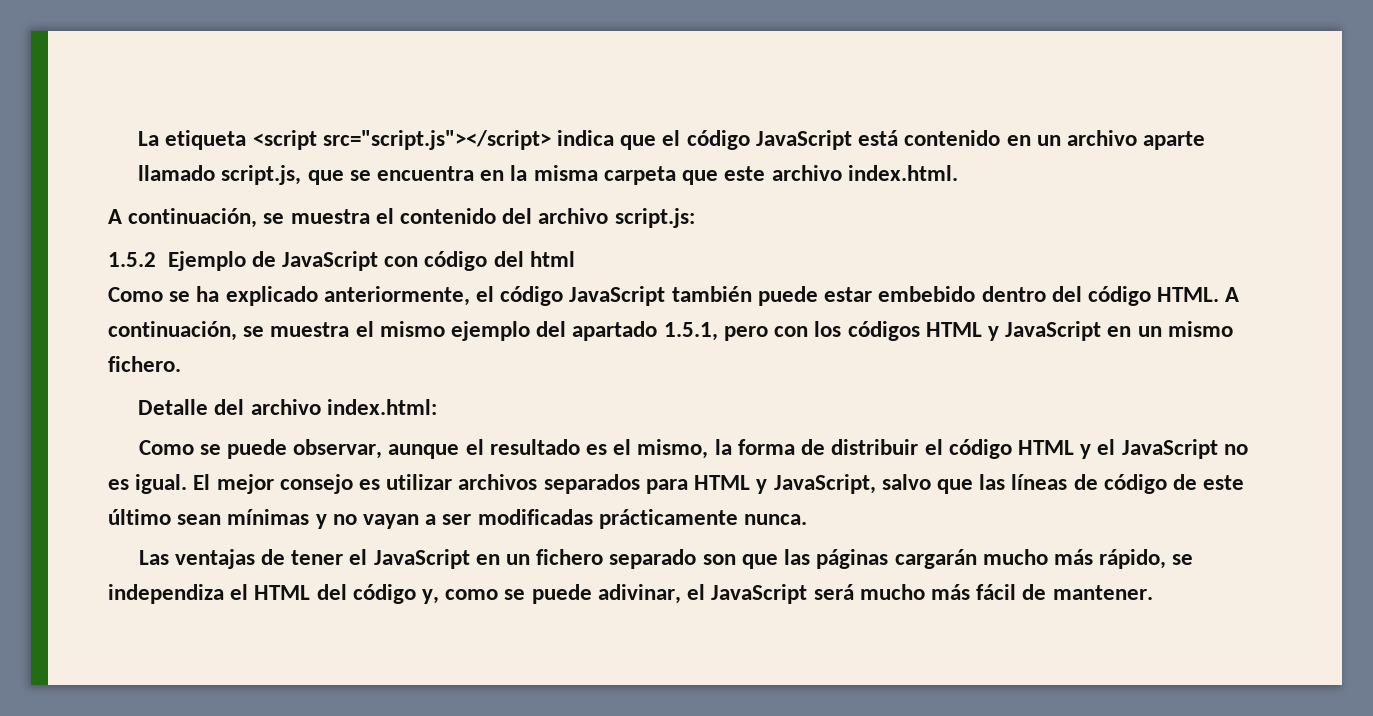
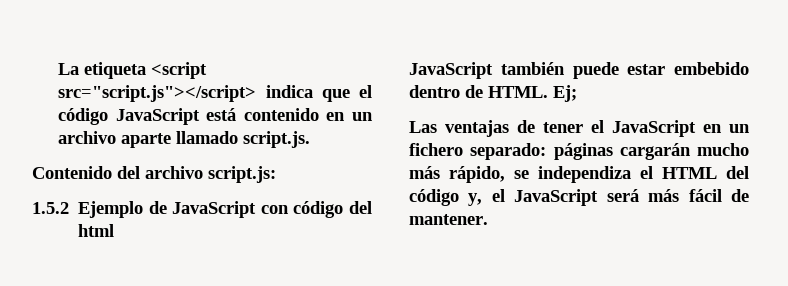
- La etiqueta <script src="script.js"></script> indica que el código JavaScript está contenido en un archivo aparte llamado script.js, que se encuentra en la misma carpeta que este archivo index.html.
- A continuación, se muestra el contenido del archivo script.js:
+ La etiqueta <script src="script.js"></script> indica que el código JavaScript está contenido en un archivo aparte llamado script.js.
+ Contenido del archivo script.js:
- Como se ha explicado anteriormente, el código JavaScript también puede estar embebido dentro del código HTML. A continuación, se muestra el mismo ejemplo del apartado 1.5.1, pero con los códigos HTML y JavaScript en un mismo fichero.
- Detalle del archivo index.html:
- Como se puede observar, aunque el resultado es el mismo, la forma de distribuir el código HTML y el JavaScript no es igual. El mejor consejo es utilizar archivos separados para HTML y JavaScript, salvo que las líneas de código de este último sean mínimas y no vayan a ser modificadas prácticamente nunca.
+ JavaScript también puede estar embebido dentro de HTML. Ej;
- Las ventajas de tener el JavaScript en un fichero separado son que las páginas cargarán mucho más rápido, se independiza el HTML del código y, como se puede adivinar, el JavaScript será mucho más fácil de mantener.
+ Las ventajas de tener el JavaScript en un fichero separado: páginas cargarán mucho más rápido, se independiza el HTML del código y, el JavaScript será más fácil de mantener.

